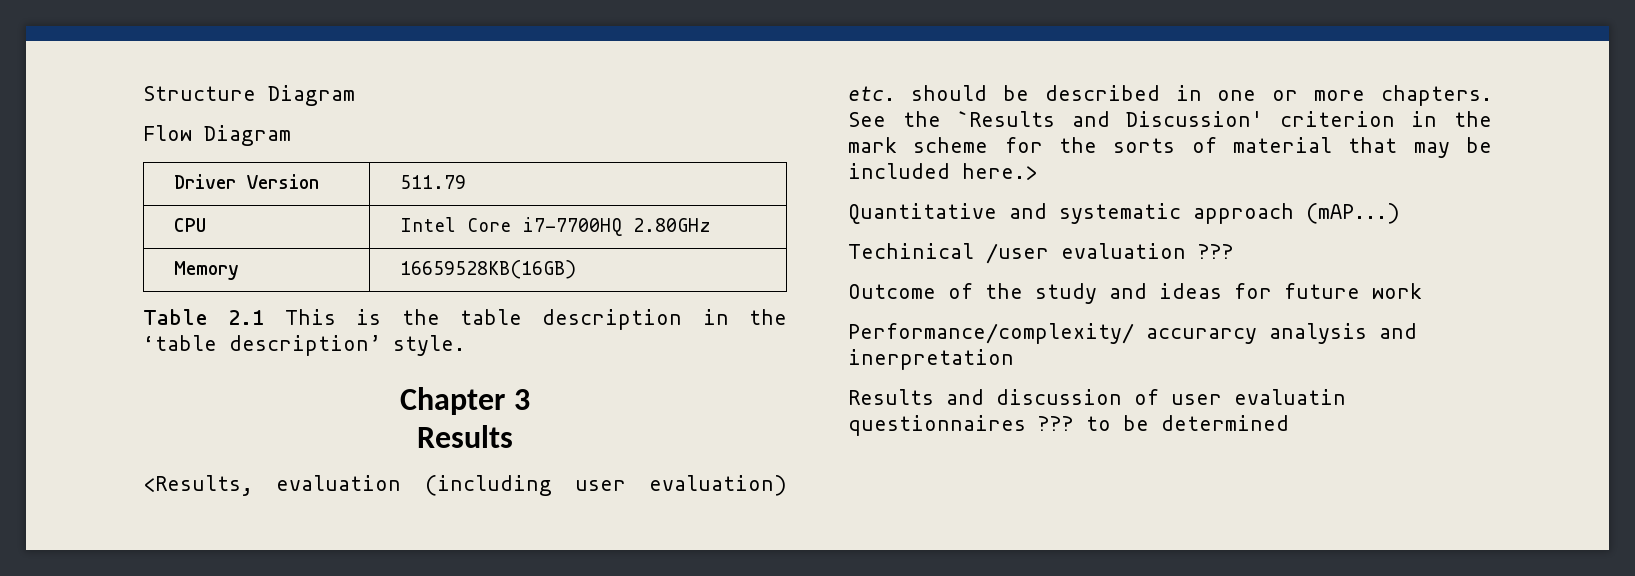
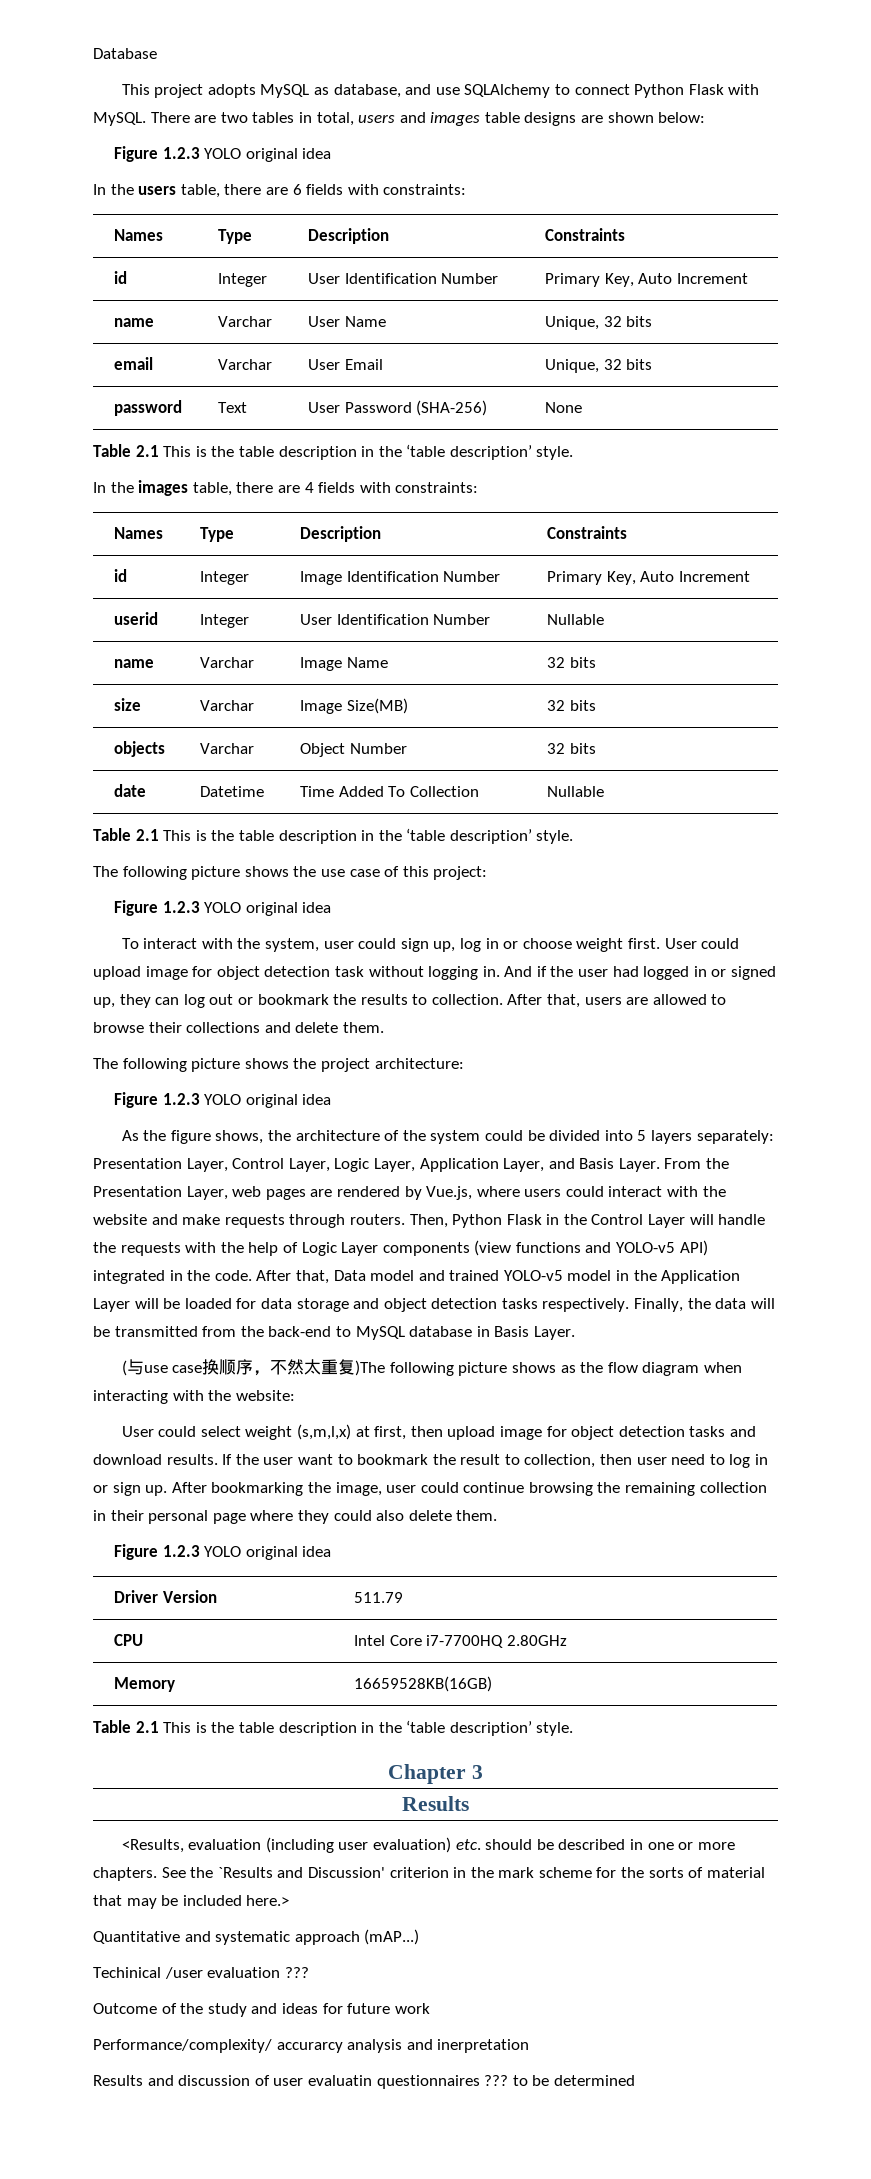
- Structure Diagram
- Flow Diagram
+ Database
+ This project adopts MySQL as database, and use SQLAlchemy to connect Python Flask with MySQL. There are two tables in total, users and images table designs are shown below:
+ Figure 1.2.3 YOLO original idea
+ In the users table, there are 6 fields with constraints:
+ Names | Type | Description | Constraints
+ id | Integer | User Identification Number | Primary Key, Auto Increment
+ name | Varchar | User Name | Unique, 32 bits
+ email | Varchar | User Email | Unique, 32 bits
+ password | Text | User Password (SHA-256) | None
+ Table 2.1 This is the table description in the ‘table description’ style.
+ In the images table, there are 4 fields with constraints:
+ Names | Type | Description | Constraints
+ id | Integer | Image Identification Number | Primary Key, Auto Increment
+ userid | Integer | User Identification Number | Nullable
+ name | Varchar | Image Name | 32 bits
+ size | Varchar | Image Size(MB) | 32 bits
+ objects | Varchar | Object Number | 32 bits
+ date | Datetime | Time Added To Collection | Nullable
+ Table 2.1 This is the table description in the ‘table description’ style.
+ The following picture shows the use case of this project:
+ Figure 1.2.3 YOLO original idea
+ To interact with the system, user could sign up, log in or choose weight first. User could upload image for object detection task without logging in. And if the user had logged in or signed up, they can log out or bookmark the results to collection. After that, users are allowed to browse their collections and delete them.
+ The following picture shows the project architecture:
+ Figure 1.2.3 YOLO original idea
+ As the figure shows, the architecture of the system could be divided into 5 layers separately: Presentation Layer, Control Layer, Logic Layer, Application Layer, and Basis Layer. From the Presentation Layer, web pages are rendered by Vue.js, where users could interact with the website and make requests through routers. Then, Python Flask in the Control Layer will handle the requests with the help of Logic Layer components (view functions and YOLO-v5 API) integrated in the code. After that, Data model and trained YOLO-v5 model in the Application Layer will be loaded for data storage and object detection tasks respectively. Finally, the data will be transmitted from the back-end to MySQL database in Basis Layer.
+ (与use case换顺序，不然太重复)The following picture shows as the flow diagram when interacting with the website:
+ User could select weight (s,m,l,x) at first, then upload image for object detection tasks and download results. If the user want to bookmark the result to collection, then user need to log in or sign up. After bookmarking the image, user could continue browsing the remaining collection in their personal page where they could also delete them.
+ Figure 1.2.3 YOLO original idea

